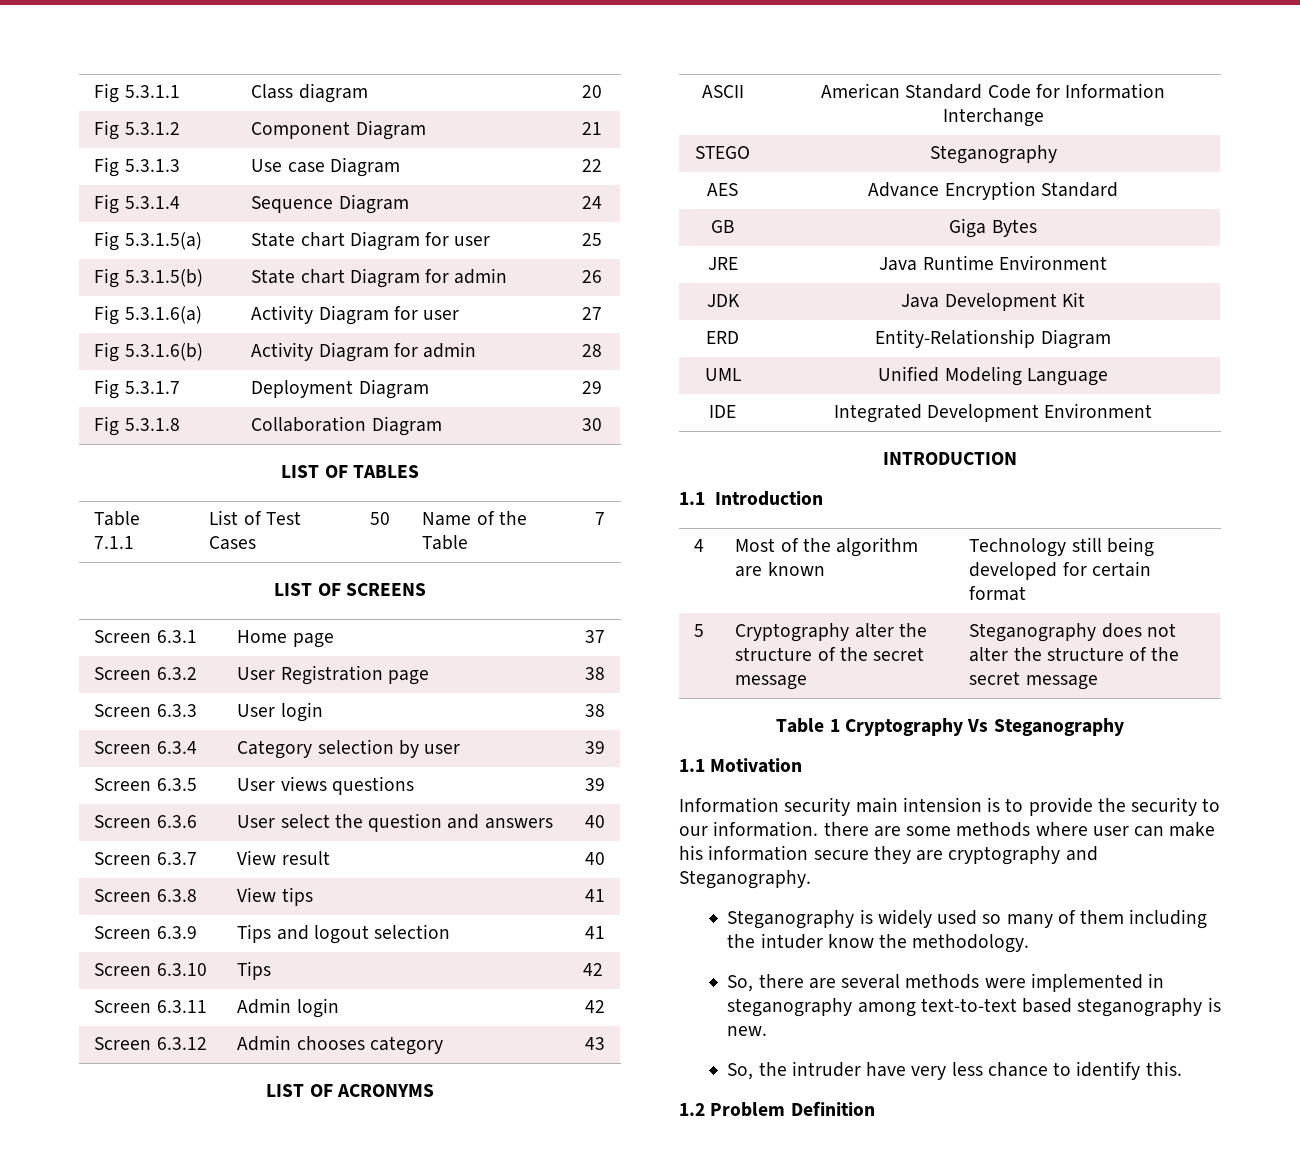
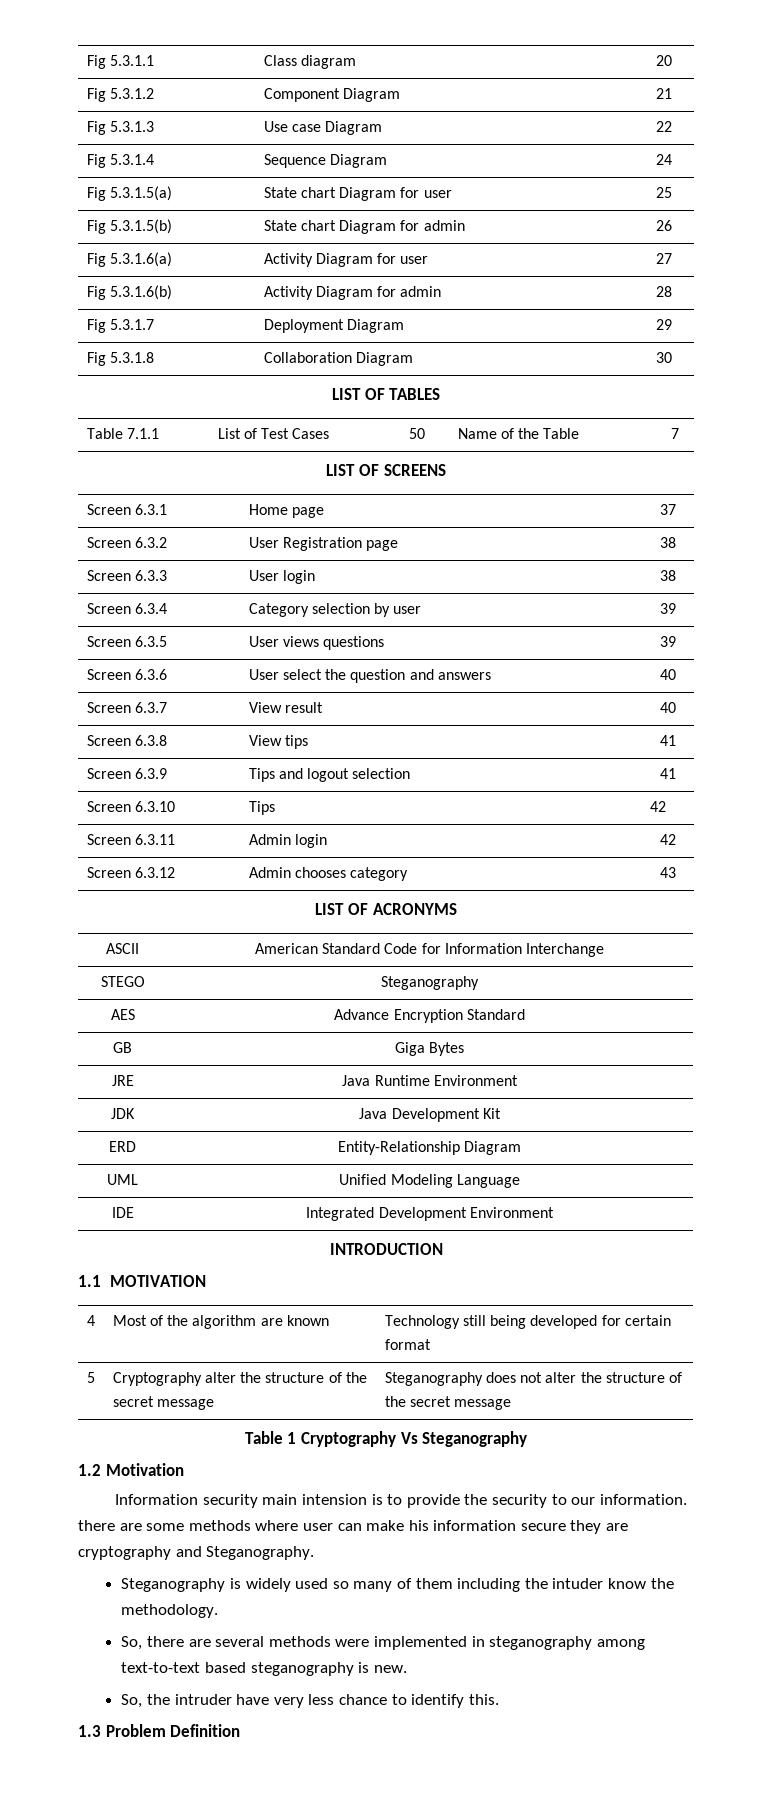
- 1.1 Introduction
+ 1.1 MOTIVATION
- 1.1 Motivation
+ 1.2 Motivation
- 1.2 Problem Definition
+ 1.3 Problem Definition

